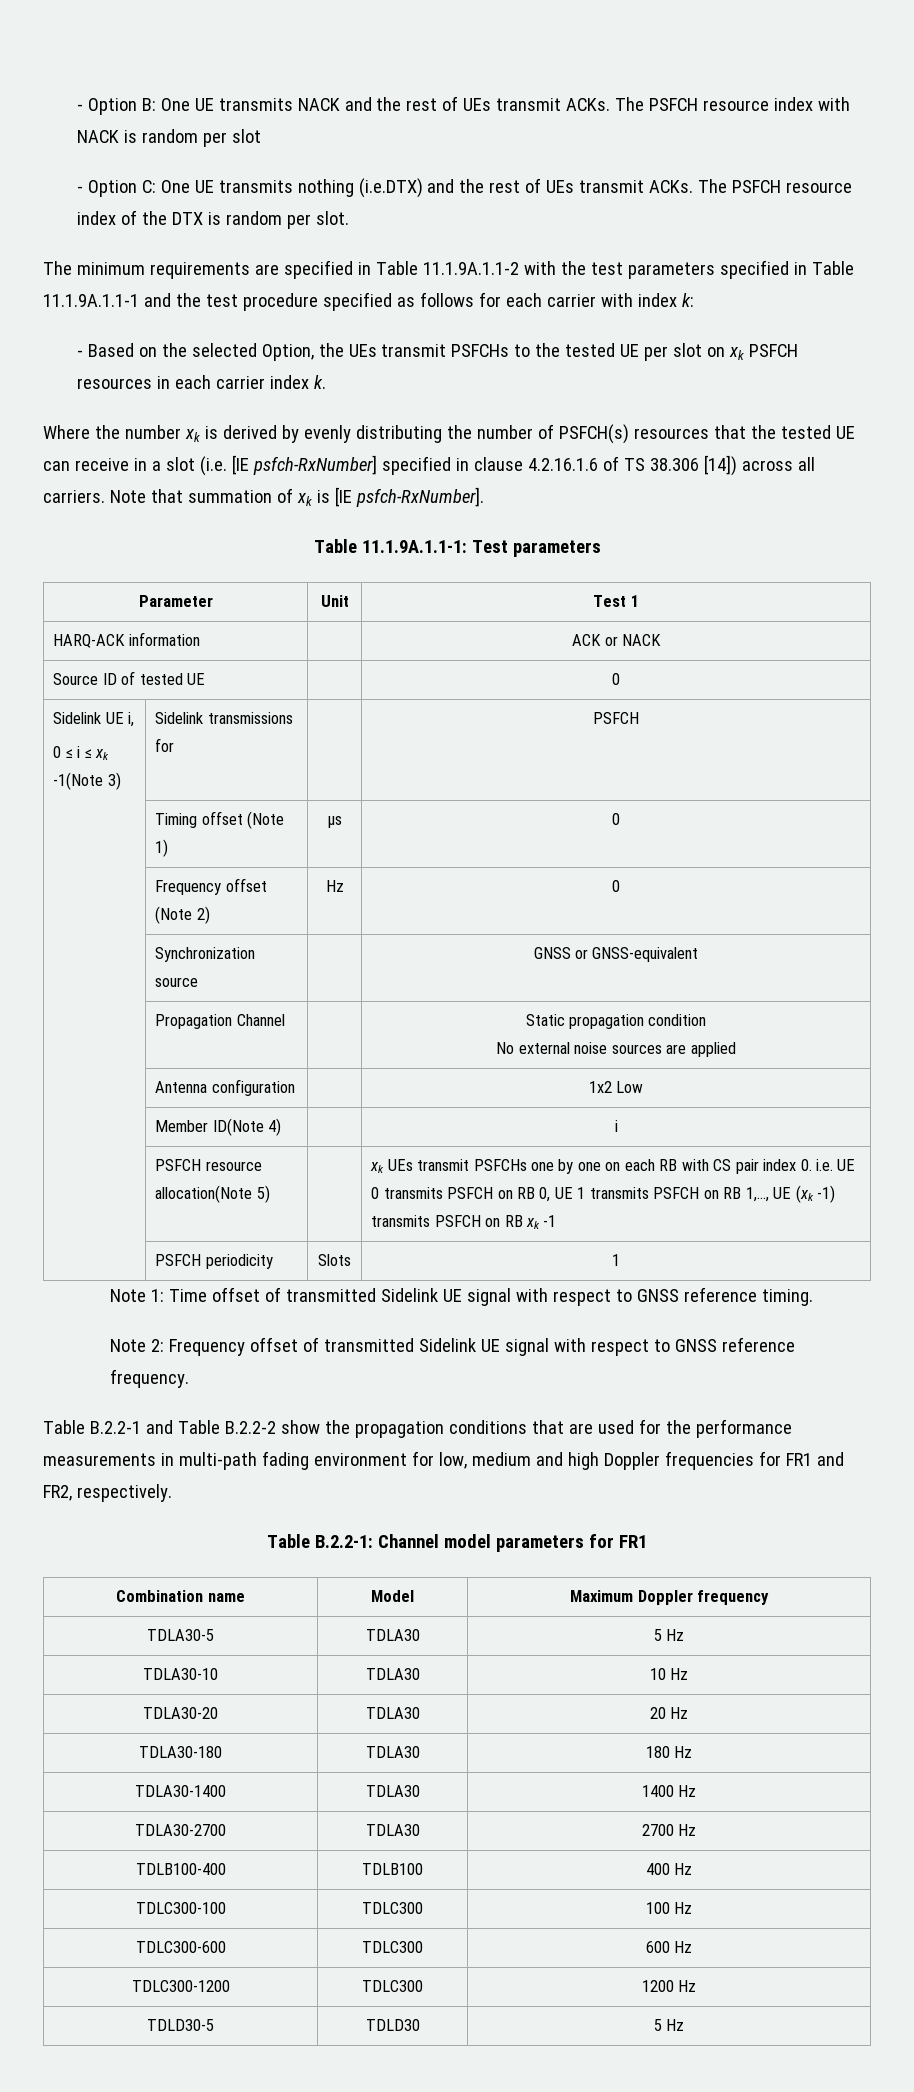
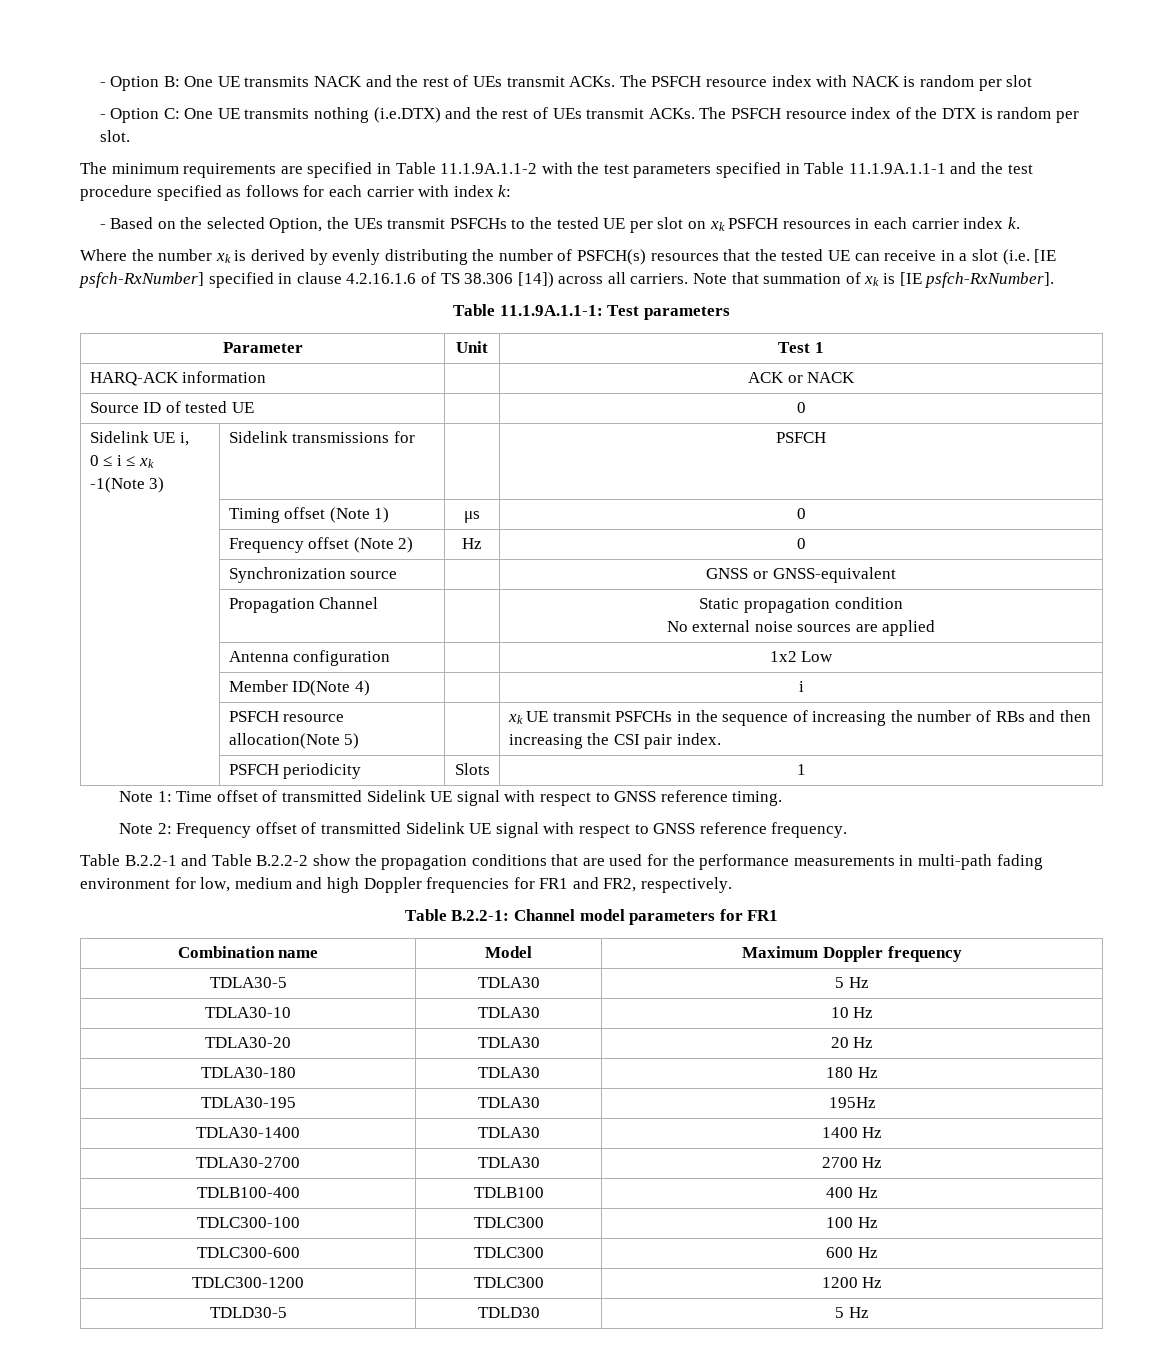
- xk UEs transmit PSFCHs one by one on each RB with CS pair index 0. i.e. UE 0 transmits PSFCH on RB 0, UE 1 transmits PSFCH on RB 1,…, UE (xk -1) transmits PSFCH on RB xk -1
+ xk UE transmit PSFCHs in the sequence of increasing the number of RBs and then increasing the CSI pair index.
+ TDLA30-195 | TDLA30 | 195Hz

